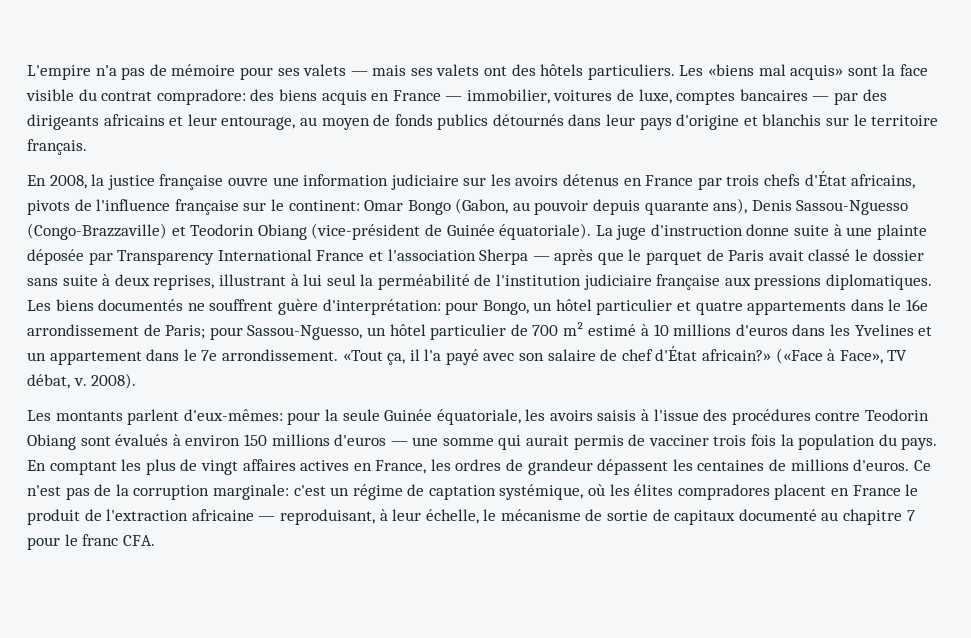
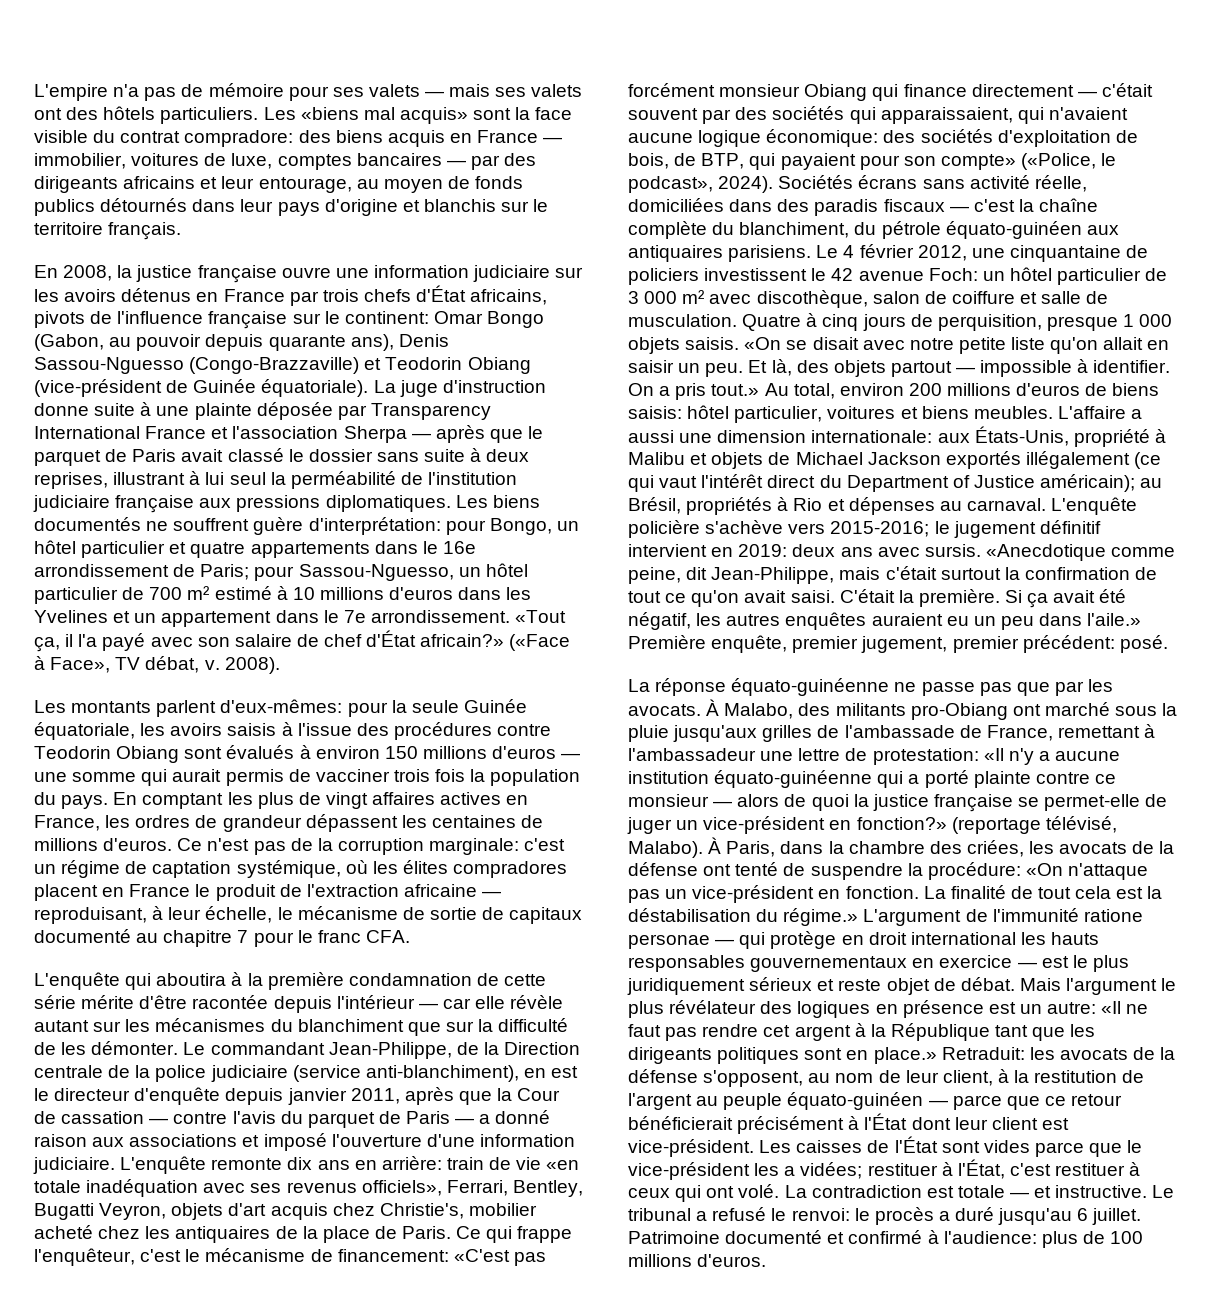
+ L'enquête qui aboutira à la première condamnation de cette série mérite d'être racontée depuis l'intérieur — car elle révèle autant sur les mécanismes du blanchiment que sur la difficulté de les démonter. Le commandant Jean-Philippe, de la Direction centrale de la police judiciaire (service anti-blanchiment), en est le directeur d'enquête depuis janvier 2011, après que la Cour de cassation — contre l'avis du parquet de Paris — a donné raison aux associations et imposé l'ouverture d'une information judiciaire. L'enquête remonte dix ans en arrière: train de vie «en totale inadéquation avec ses revenus officiels», Ferrari, Bentley, Bugatti Veyron, objets d'art acquis chez Christie's, mobilier acheté chez les antiquaires de la place de Paris. Ce qui frappe l'enquêteur, c'est le mécanisme de financement: «C'est pas forcément monsieur Obiang qui finance directement — c'était souvent par des sociétés qui apparaissaient, qui n'avaient aucune logique économique: des sociétés d'exploitation de bois, de BTP, qui payaient pour son compte» («Police, le podcast», 2024). Sociétés écrans sans activité réelle, domiciliées dans des paradis fiscaux — c'est la chaîne complète du blanchiment, du pétrole équato-guinéen aux antiquaires parisiens. Le 4 février 2012, une cinquantaine de policiers investissent le 42 avenue Foch: un hôtel particulier de 3 000 m² avec discothèque, salon de coiffure et salle de musculation. Quatre à cinq jours de perquisition, presque 1 000 objets saisis. «On se disait avec notre petite liste qu'on allait en saisir un peu. Et là, des objets partout — impossible à identifier. On a pris tout.» Au total, environ 200 millions d'euros de biens saisis: hôtel particulier, voitures et biens meubles. L'affaire a aussi une dimension internationale: aux États-Unis, propriété à Malibu et objets de Michael Jackson exportés illégalement (ce qui vaut l'intérêt direct du Department of Justice américain); au Brésil, propriétés à Rio et dépenses au carnaval. L'enquête policière s'achève vers 2015-2016; le jugement définitif intervient en 2019: deux ans avec sursis. «Anecdotique comme peine, dit Jean-Philippe, mais c'était surtout la confirmation de tout ce qu'on avait saisi. C'était la première. Si ça avait été négatif, les autres enquêtes auraient eu un peu dans l'aile.» Première enquête, premier jugement, premier précédent: posé.
+ La réponse équato-guinéenne ne passe pas que par les avocats. À Malabo, des militants pro-Obiang ont marché sous la pluie jusqu'aux grilles de l'ambassade de France, remettant à l'ambassadeur une lettre de protestation: «Il n'y a aucune institution équato-guinéenne qui a porté plainte contre ce monsieur — alors de quoi la justice française se permet-elle de juger un vice-président en fonction?» (reportage télévisé, Malabo). À Paris, dans la chambre des criées, les avocats de la défense ont tenté de suspendre la procédure: «On n'attaque pas un vice-président en fonction. La finalité de tout cela est la déstabilisation du régime.» L'argument de l'immunité ratione personae — qui protège en droit international les hauts responsables gouvernementaux en exercice — est le plus juridiquement sérieux et reste objet de débat. Mais l'argument le plus révélateur des logiques en présence est un autre: «Il ne faut pas rendre cet argent à la République tant que les dirigeants politiques sont en place.» Retraduit: les avocats de la défense s'opposent, au nom de leur client, à la restitution de l'argent au peuple équato-guinéen — parce que ce retour bénéficierait précisément à l'État dont leur client est vice-président. Les caisses de l'État sont vides parce que le vice-président les a vidées; restituer à l'État, c'est restituer à ceux qui ont volé. La contradiction est totale — et instructive. Le tribunal a refusé le renvoi: le procès a duré jusqu'au 6 juillet. Patrimoine documenté et confirmé à l'audience: plus de 100 millions d'euros.

